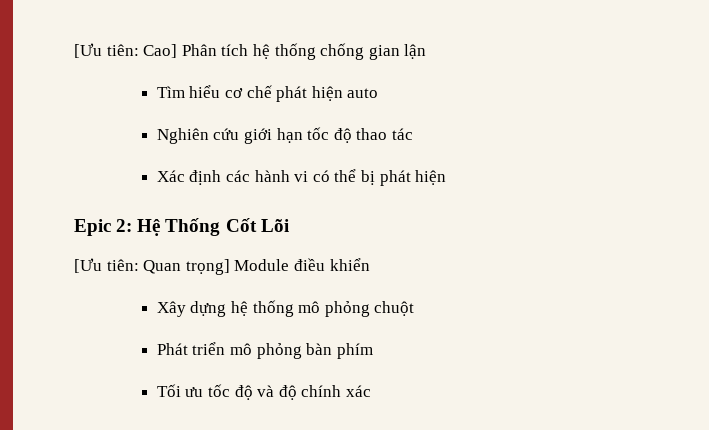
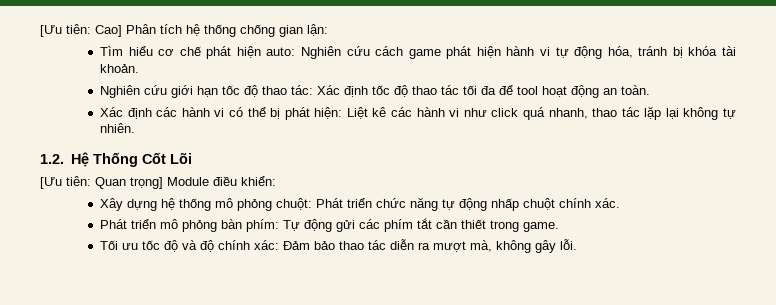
- [Ưu tiên: Cao] Phân tích hệ thống chống gian lận
+ [Ưu tiên: Cao] Phân tích hệ thống chống gian lận:
- Tìm hiểu cơ chế phát hiện auto
+ Tìm hiểu cơ chế phát hiện auto: Nghiên cứu cách game phát hiện hành vi tự động hóa, tránh bị khóa tài khoản.
- Nghiên cứu giới hạn tốc độ thao tác
+ Nghiên cứu giới hạn tốc độ thao tác: Xác định tốc độ thao tác tối đa để tool hoạt động an toàn.
- Xác định các hành vi có thể bị phát hiện
- Epic 2: Hệ Thống Cốt Lõi
+ Xác định các hành vi có thể bị phát hiện: Liệt kê các hành vi như click quá nhanh, thao tác lặp lại không tự nhiên.
+ 1.2. Hệ Thống Cốt Lõi
- [Ưu tiên: Quan trọng] Module điều khiển
+ [Ưu tiên: Quan trọng] Module điều khiển:
- Xây dựng hệ thống mô phỏng chuột
+ Xây dựng hệ thống mô phỏng chuột: Phát triển chức năng tự động nhấp chuột chính xác.
- Phát triển mô phỏng bàn phím
+ Phát triển mô phỏng bàn phím: Tự động gửi các phím tắt cần thiết trong game.
- Tối ưu tốc độ và độ chính xác
+ Tối ưu tốc độ và độ chính xác: Đảm bảo thao tác diễn ra mượt mà, không gây lỗi.

